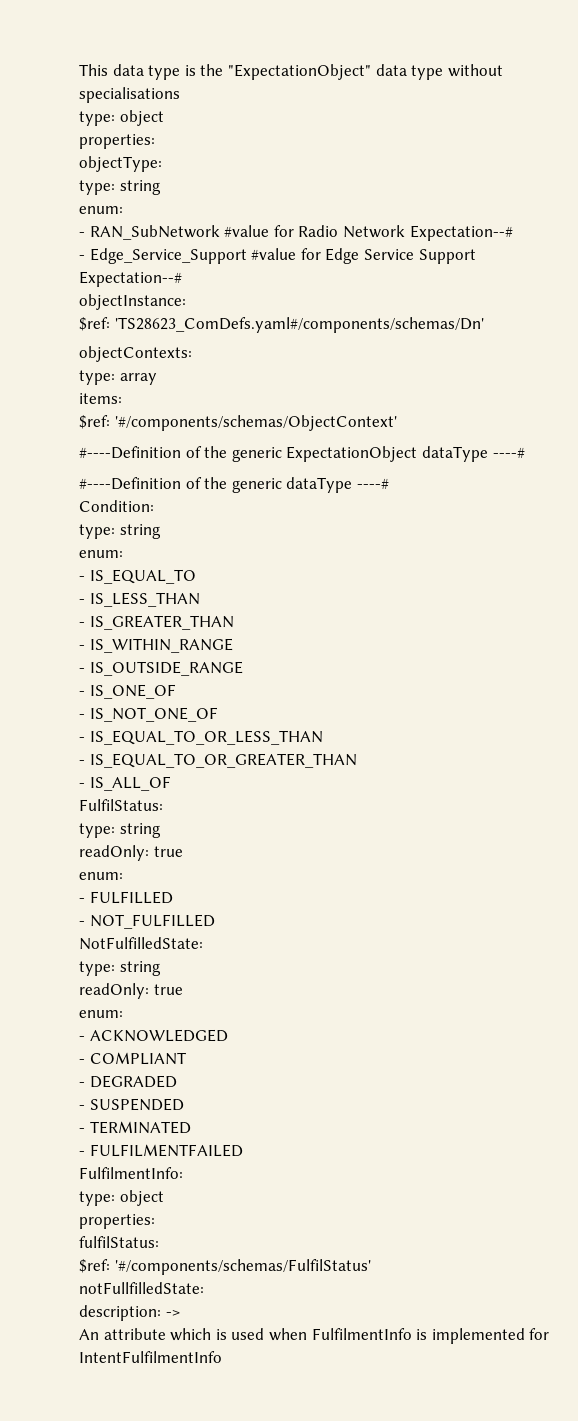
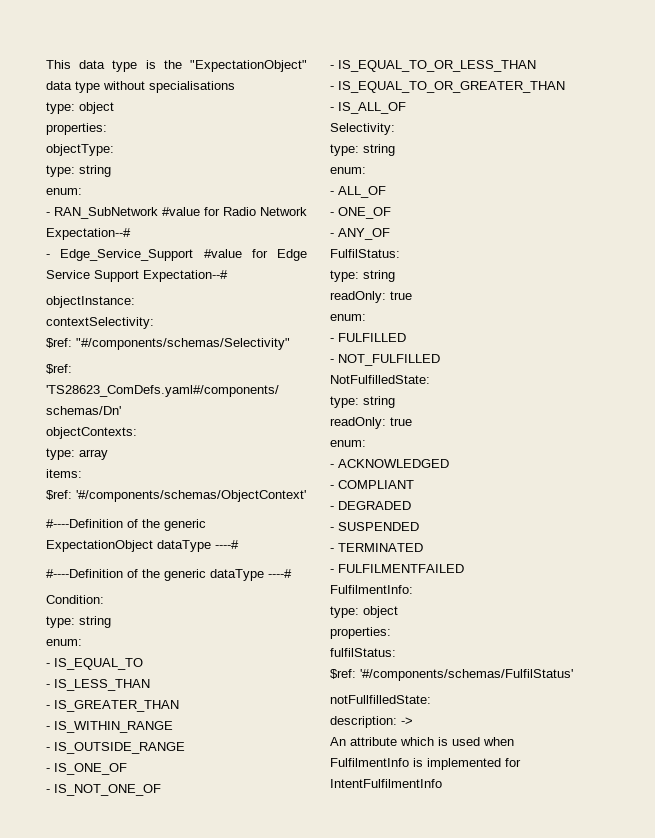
+ contextSelectivity:
+ $ref: "#/components/schemas/Selectivity"
+ Selectivity:
+ type: string
+ enum:
+ - ALL_OF
+ - ONE_OF
+ - ANY_OF

